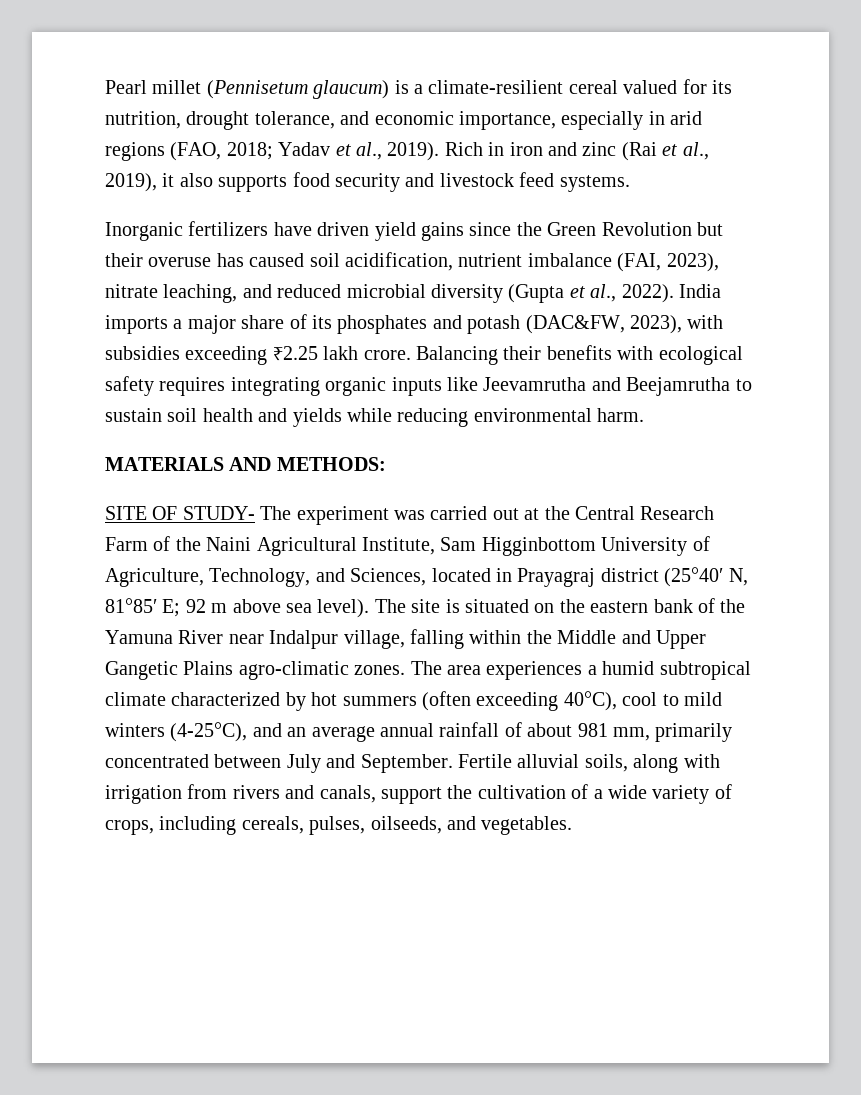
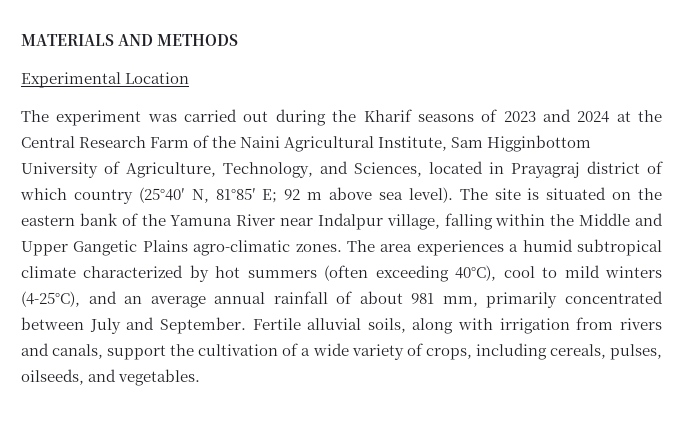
- Pearl millet (Pennisetum glaucum) is a climate-resilient cereal valued for its nutrition, drought tolerance, and economic importance, especially in arid regions (FAO, 2018; Yadav et al., 2019). Rich in iron and zinc (Rai et al., 2019), it also supports food security and livestock feed systems.
- Inorganic fertilizers have driven yield gains since the Green Revolution but their overuse has caused soil acidification, nutrient imbalance (FAI, 2023), nitrate leaching, and reduced microbial diversity (Gupta et al., 2022). India imports a major share of its phosphates and potash (DAC&FW, 2023), with subsidies exceeding ₹2.25 lakh crore. Balancing their benefits with ecological safety requires integrating organic inputs like Jeevamrutha and Beejamrutha to sustain soil health and yields while reducing environmental harm.
- MATERIALS AND METHODS:
- SITE OF STUDY- The experiment was carried out at the Central Research Farm of the Naini Agricultural Institute, Sam Higginbottom University of Agriculture, Technology, and Sciences, located in Prayagraj district (25°40′ N, 81°85′ E; 92 m above sea level).
+ MATERIALS AND METHODS
+ Experimental Location
+ The experiment was carried out during the Kharif seasons of 2023 and 2024 at the Central Research Farm of the Naini Agricultural Institute, Sam Higginbottom University of Agriculture, Technology, and Sciences, located in Prayagraj district of which country (25°40′ N, 81°85′ E; 92 m above sea level).

